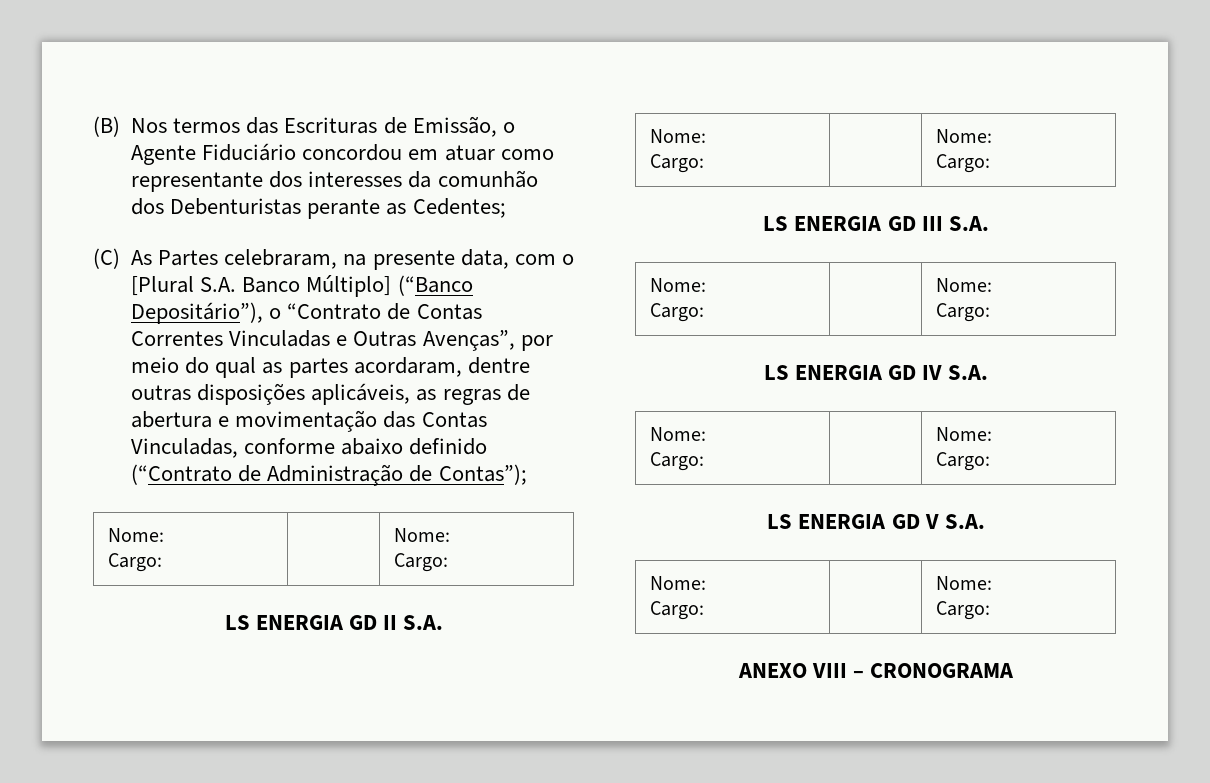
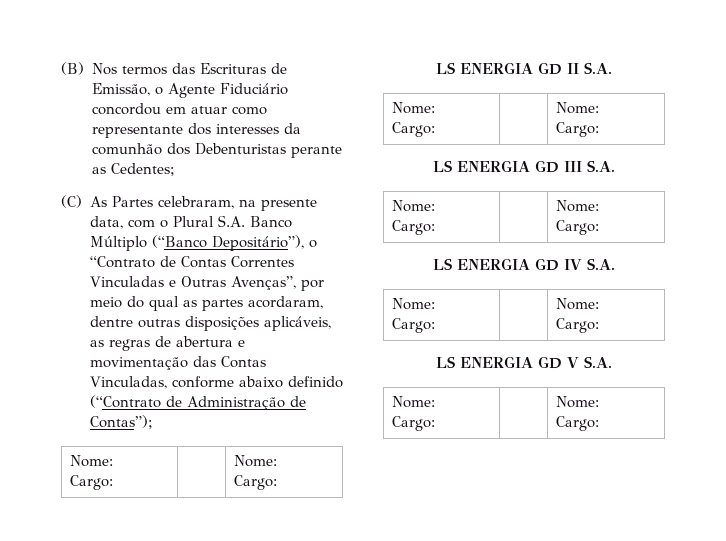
- (C) As Partes celebraram, na presente data, com o [Plural S.A. Banco Múltiplo] (“Banco Depositário”), o “Contrato de Contas Correntes Vinculadas e Outras Avenças”, por meio do qual as partes acordaram, dentre outras disposições aplicáveis, as regras de abertura e movimentação das Contas Vinculadas, conforme abaixo definido (“Contrato de Administração de Contas”);
+ (C) As Partes celebraram, na presente data, com o Plural S.A. Banco Múltiplo (“Banco Depositário”), o “Contrato de Contas Correntes Vinculadas e Outras Avenças”, por meio do qual as partes acordaram, dentre outras disposições aplicáveis, as regras de abertura e movimentação das Contas Vinculadas, conforme abaixo definido (“Contrato de Administração de Contas”);
- ANEXO VIII – CRONOGRAMA

